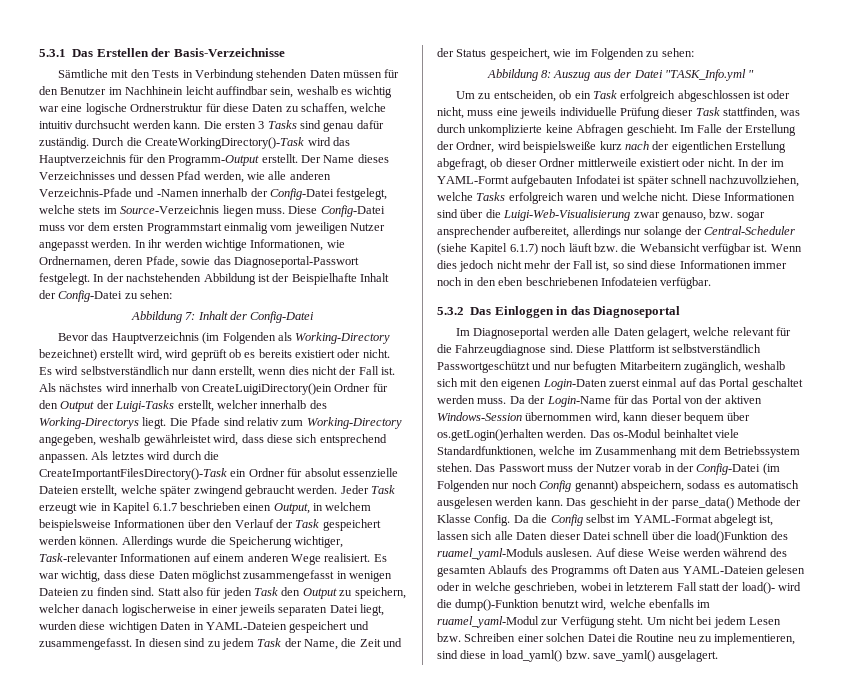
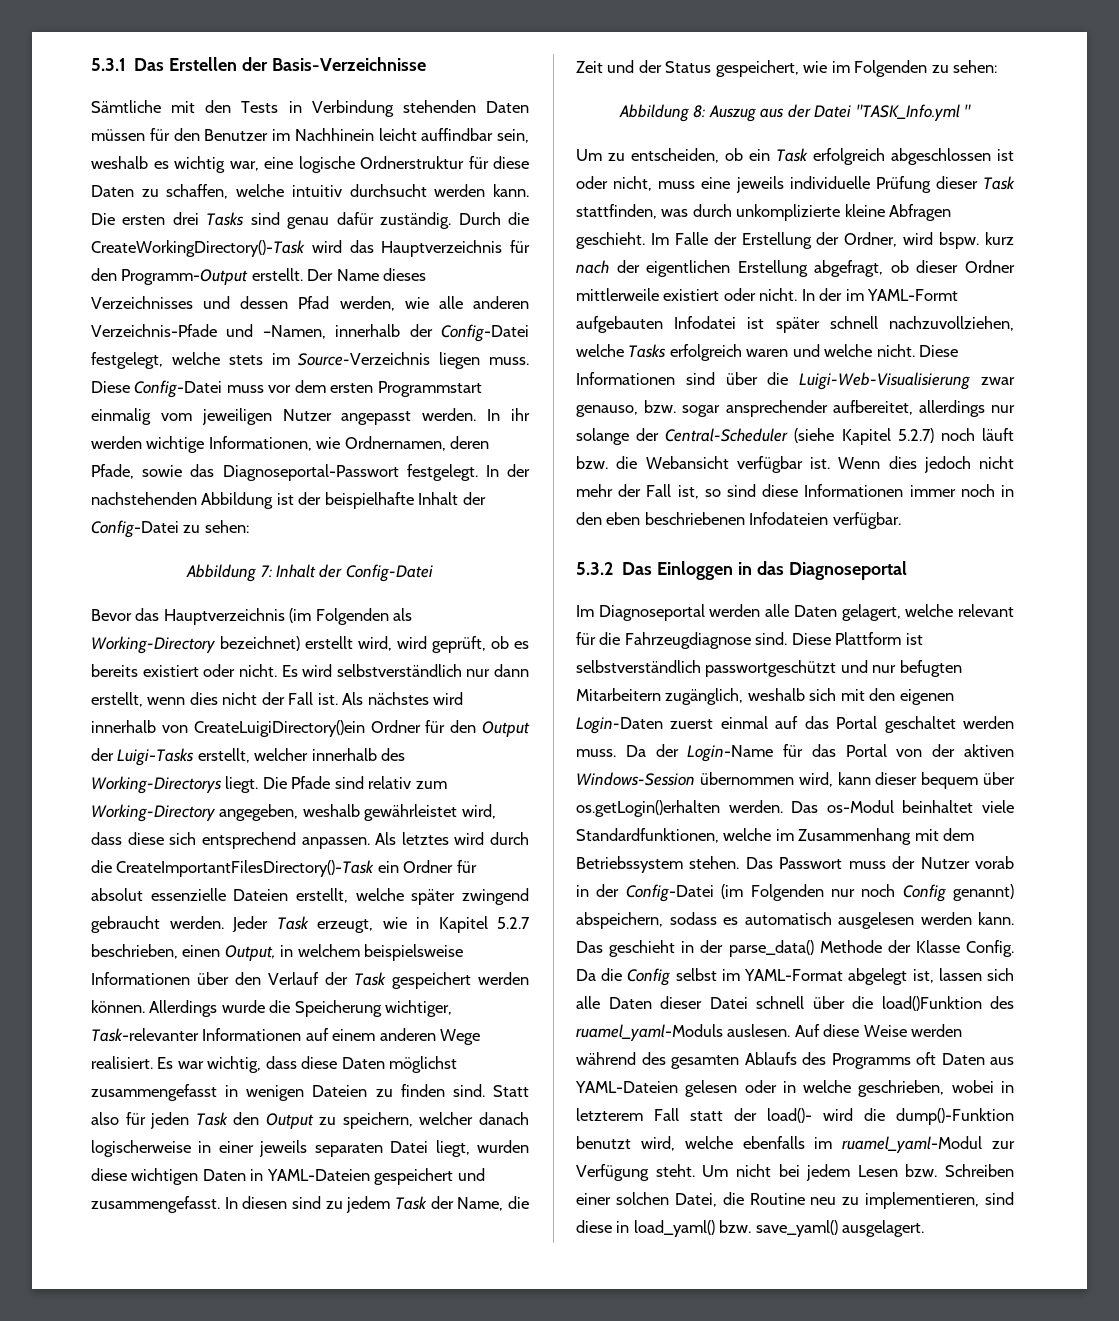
- Sämtliche mit den Tests in Verbindung stehenden Daten müssen für den Benutzer im Nachhinein leicht auffindbar sein, weshalb es wichtig war eine logische Ordnerstruktur für diese Daten zu schaffen, welche intuitiv durchsucht werden kann.
+ Sämtliche mit den Tests in Verbindung stehenden Daten müssen für den Benutzer im Nachhinein leicht auffindbar sein, weshalb es wichtig war, eine logische Ordnerstruktur für diese Daten zu schaffen, welche intuitiv durchsucht werden kann.
- Die ersten 3 Tasks sind genau dafür zuständig.
+ Die ersten drei Tasks sind genau dafür zuständig.
- Der Name dieses Verzeichnisses und dessen Pfad werden, wie alle anderen Verzeichnis-Pfade und -Namen innerhalb der Config-Datei festgelegt, welche stets im Source-Verzeichnis liegen muss.
+ Der Name dieses Verzeichnisses und dessen Pfad werden, wie alle anderen Verzeichnis-Pfade und –Namen, innerhalb der Config-Datei festgelegt, welche stets im Source-Verzeichnis liegen muss.
- In der nachstehenden Abbildung ist der Beispielhafte Inhalt der Config-Datei zu sehen:
+ In der nachstehenden Abbildung ist der beispielhafte Inhalt der Config-Datei zu sehen:
- Bevor das Hauptverzeichnis (im Folgenden als Working-Directory bezeichnet) erstellt wird, wird geprüft ob es bereits existiert oder nicht.
+ Bevor das Hauptverzeichnis (im Folgenden als Working-Directory bezeichnet) erstellt wird, wird geprüft, ob es bereits existiert oder nicht.
- Jeder Task erzeugt wie in Kapitel 6.1.7 beschrieben einen Output, in welchem beispielsweise Informationen über den Verlauf der Task gespeichert werden können.
+ Jeder Task erzeugt, wie in Kapitel 5.2.7 beschrieben, einen Output, in welchem beispielsweise Informationen über den Verlauf der Task gespeichert werden können.
- Um zu entscheiden, ob ein Task erfolgreich abgeschlossen ist oder nicht, muss eine jeweils individuelle Prüfung dieser Task stattfinden, was durch unkomplizierte keine Abfragen geschieht.
+ Um zu entscheiden, ob ein Task erfolgreich abgeschlossen ist oder nicht, muss eine jeweils individuelle Prüfung dieser Task stattfinden, was durch unkomplizierte kleine Abfragen geschieht.
- Im Falle der Erstellung der Ordner, wird beispielsweiße kurz nach der eigentlichen Erstellung abgefragt, ob dieser Ordner mittlerweile existiert oder nicht.
+ Im Falle der Erstellung der Ordner, wird bspw. kurz nach der eigentlichen Erstellung abgefragt, ob dieser Ordner mittlerweile existiert oder nicht.
- Diese Informationen sind über die Luigi-Web-Visualisierung zwar genauso, bzw. sogar ansprechender aufbereitet, allerdings nur solange der Central-Scheduler (siehe Kapitel 6.1.7) noch läuft bzw. die Webansicht verfügbar ist.
+ Diese Informationen sind über die Luigi-Web-Visualisierung zwar genauso, bzw. sogar ansprechender aufbereitet, allerdings nur solange der Central-Scheduler (siehe Kapitel 5.2.7) noch läuft bzw. die Webansicht verfügbar ist.
- Diese Plattform ist selbstverständlich Passwortgeschützt und nur befugten Mitarbeitern zugänglich, weshalb sich mit den eigenen Login-Daten zuerst einmal auf das Portal geschaltet werden muss.
+ Diese Plattform ist selbstverständlich passwortgeschützt und nur befugten Mitarbeitern zugänglich, weshalb sich mit den eigenen Login-Daten zuerst einmal auf das Portal geschaltet werden muss.
- Um nicht bei jedem Lesen bzw. Schreiben einer solchen Datei die Routine neu zu implementieren, sind diese in load_yaml() bzw. save_yaml() ausgelagert.
+ Um nicht bei jedem Lesen bzw. Schreiben einer solchen Datei, die Routine neu zu implementieren, sind diese in load_yaml() bzw. save_yaml() ausgelagert.

